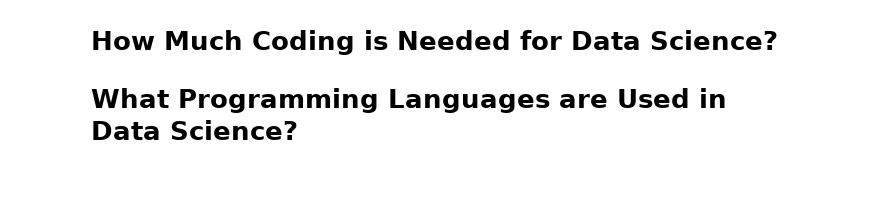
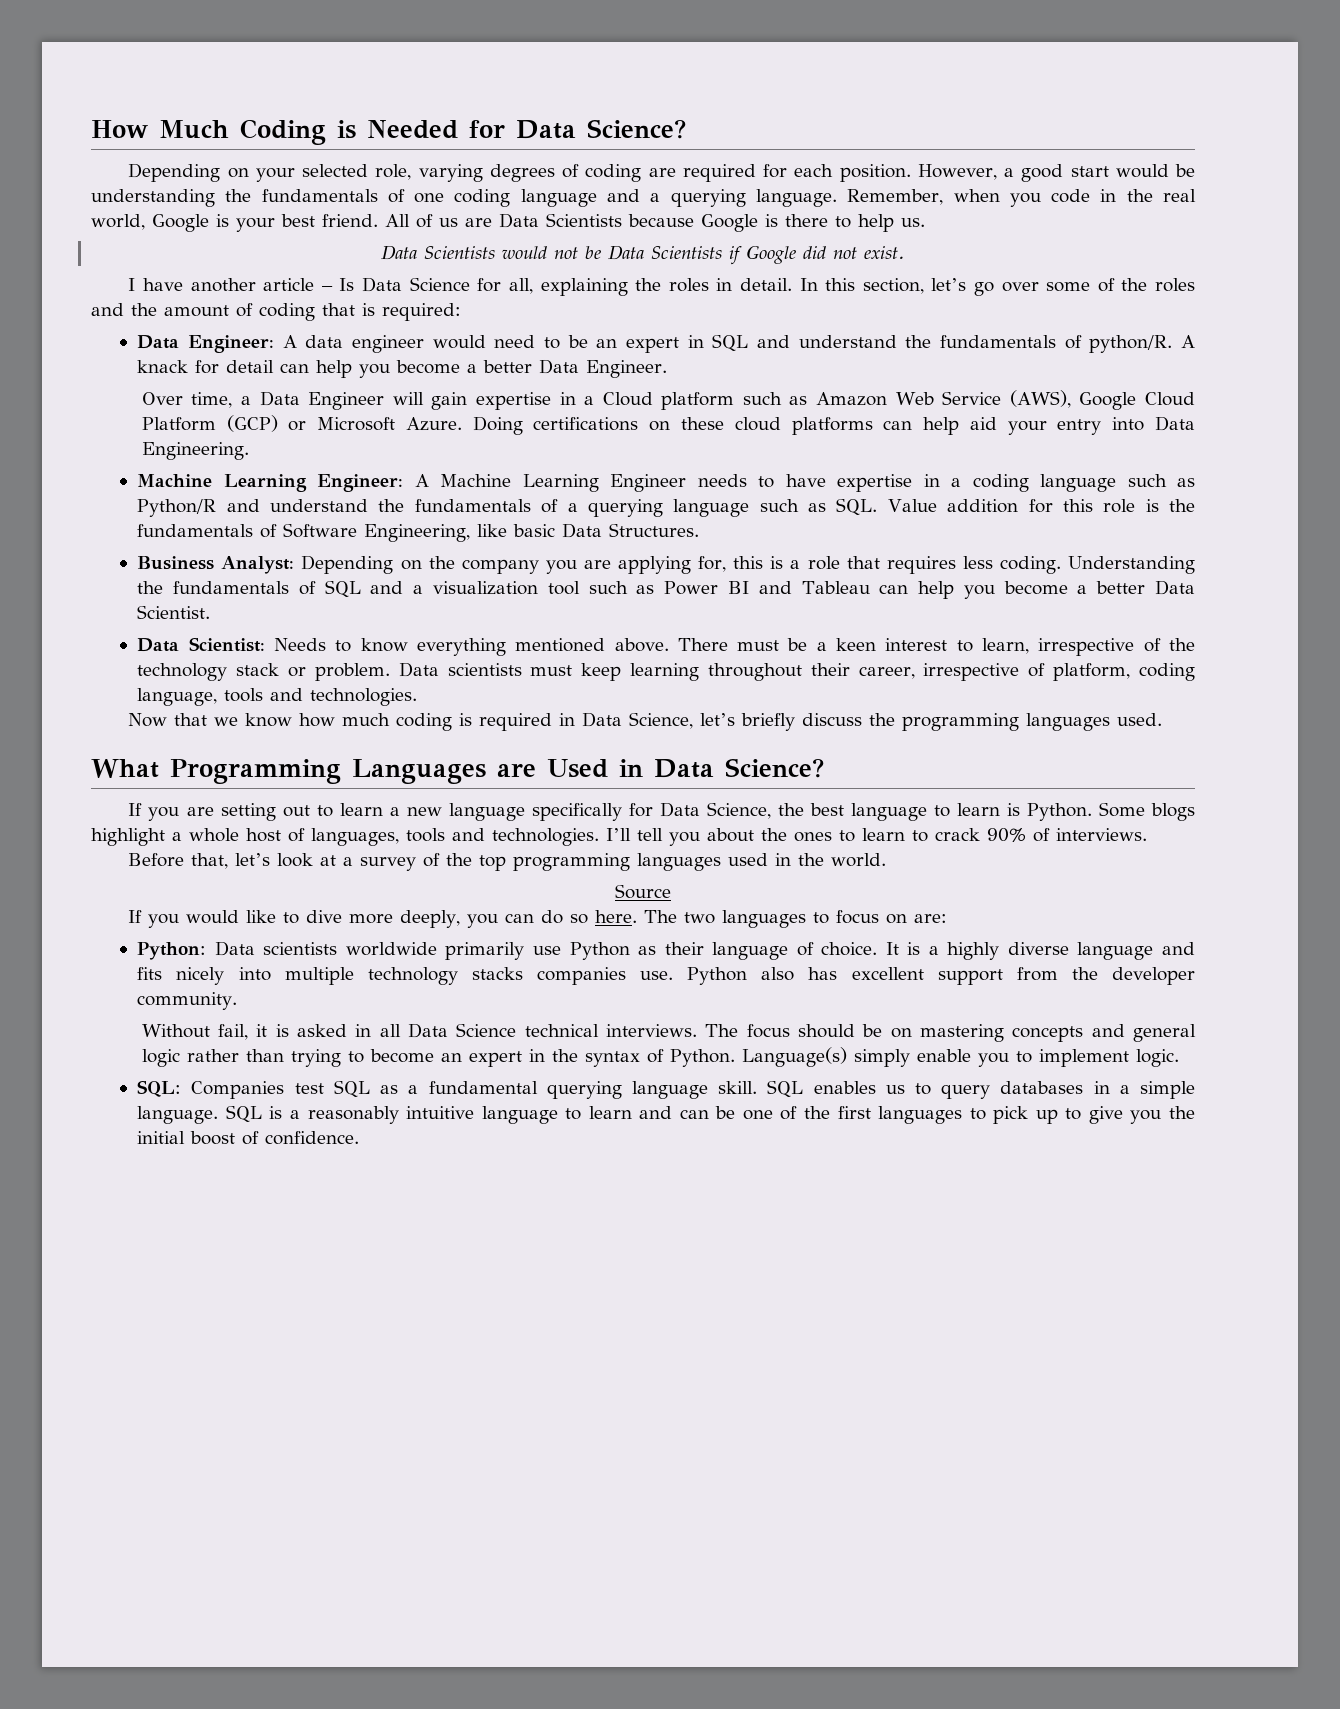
+ Depending on your selected role, varying degrees of coding are required for each position. However, a good start would be understanding the fundamentals of one coding language and a querying language. Remember, when you code in the real world, Google is your best friend. All of us are Data Scientists because Google is there to help us.
+ Data Scientists would not be Data Scientists if Google did not exist.
+ I have another article – Is Data Science for all, explaining the roles in detail. In this section, let’s go over some of the roles and the amount of coding that is required:
+ Data Engineer: A data engineer would need to be an expert in SQL and understand the fundamentals of python/R. A knack for detail can help you become a better Data Engineer.
+ Over time, a Data Engineer will gain expertise in a Cloud platform such as Amazon Web Service (AWS), Google Cloud Platform (GCP) or Microsoft Azure. Doing certifications on these cloud platforms can help aid your entry into Data Engineering.
+ Machine Learning Engineer: A Machine Learning Engineer needs to have expertise in a coding language such as Python/R and understand the fundamentals of a querying language such as SQL. Value addition for this role is the fundamentals of Software Engineering, like basic Data Structures.
+ Business Analyst: Depending on the company you are applying for, this is a role that requires less coding. Understanding the fundamentals of SQL and a visualization tool such as Power BI and Tableau can help you become a better Data Scientist.
+ Data Scientist: Needs to know everything mentioned above. There must be a keen interest to learn, irrespective of the technology stack or problem. Data scientists must keep learning throughout their career, irrespective of platform, coding language, tools and technologies.
+ Now that we know how much coding is required in Data Science, let’s briefly discuss the programming languages used.
+ If you are setting out to learn a new language specifically for Data Science, the best language to learn is Python. Some blogs highlight a whole host of languages, tools and technologies. I’ll tell you about the ones to learn to crack 90% of interviews.
+ Before that, let’s look at a survey of the top programming languages used in the world.
+ Source
+ If you would like to dive more deeply, you can do so here. The two languages to focus on are:
+ Python: Data scientists worldwide primarily use Python as their language of choice. It is a highly diverse language and fits nicely into multiple technology stacks companies use. Python also has excellent support from the developer community.
+ Without fail, it is asked in all Data Science technical interviews. The focus should be on mastering concepts and general logic rather than trying to become an expert in the syntax of Python. Language(s) simply enable you to implement logic.
+ SQL: Companies test SQL as a fundamental querying language skill. SQL enables us to query databases in a simple language. SQL is a reasonably intuitive language to learn and can be one of the first languages to pick up to give you the initial boost of confidence.

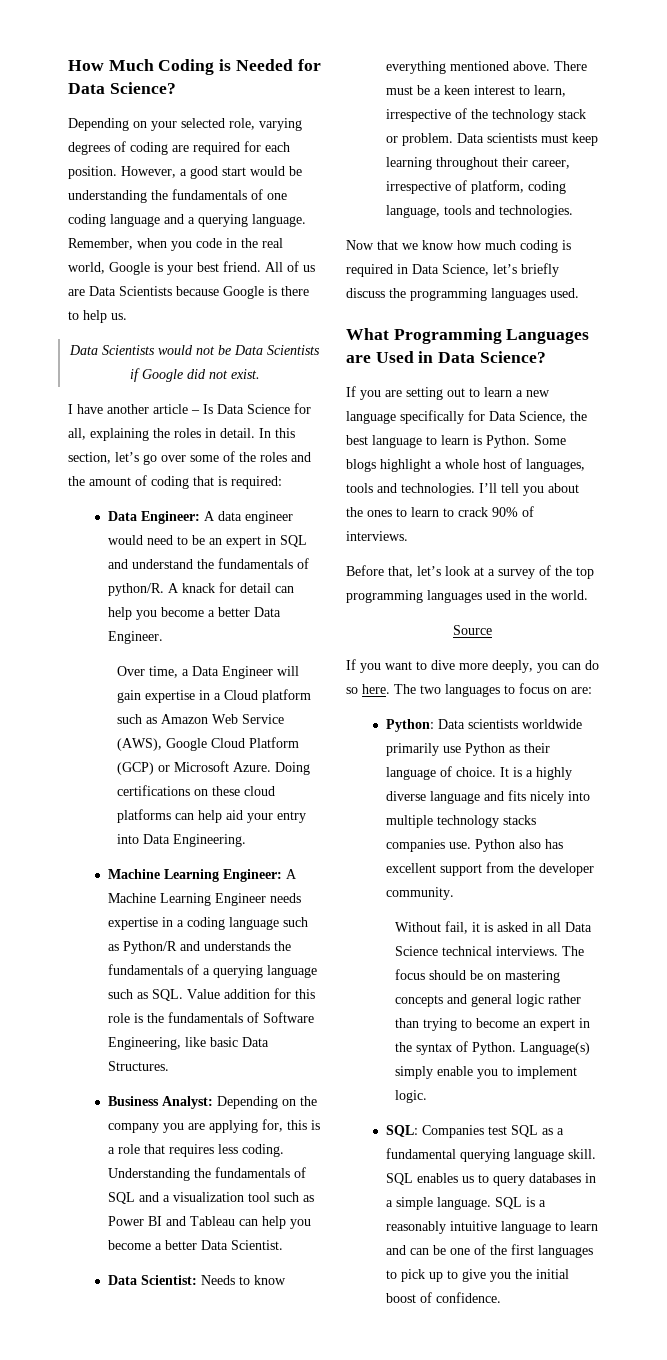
- Machine Learning Engineer: A Machine Learning Engineer needs to have expertise in a coding language such as Python/R and understand the fundamentals of a querying language such as SQL. Value addition for this role is the fundamentals of Software Engineering, like basic Data Structures.
+ Machine Learning Engineer: A Machine Learning Engineer needs expertise in a coding language such as Python/R and understands the fundamentals of a querying language such as SQL. Value addition for this role is the fundamentals of Software Engineering, like basic Data Structures.
- If you would like to dive more deeply, you can do so here.
+ If you want to dive more deeply, you can do so here.

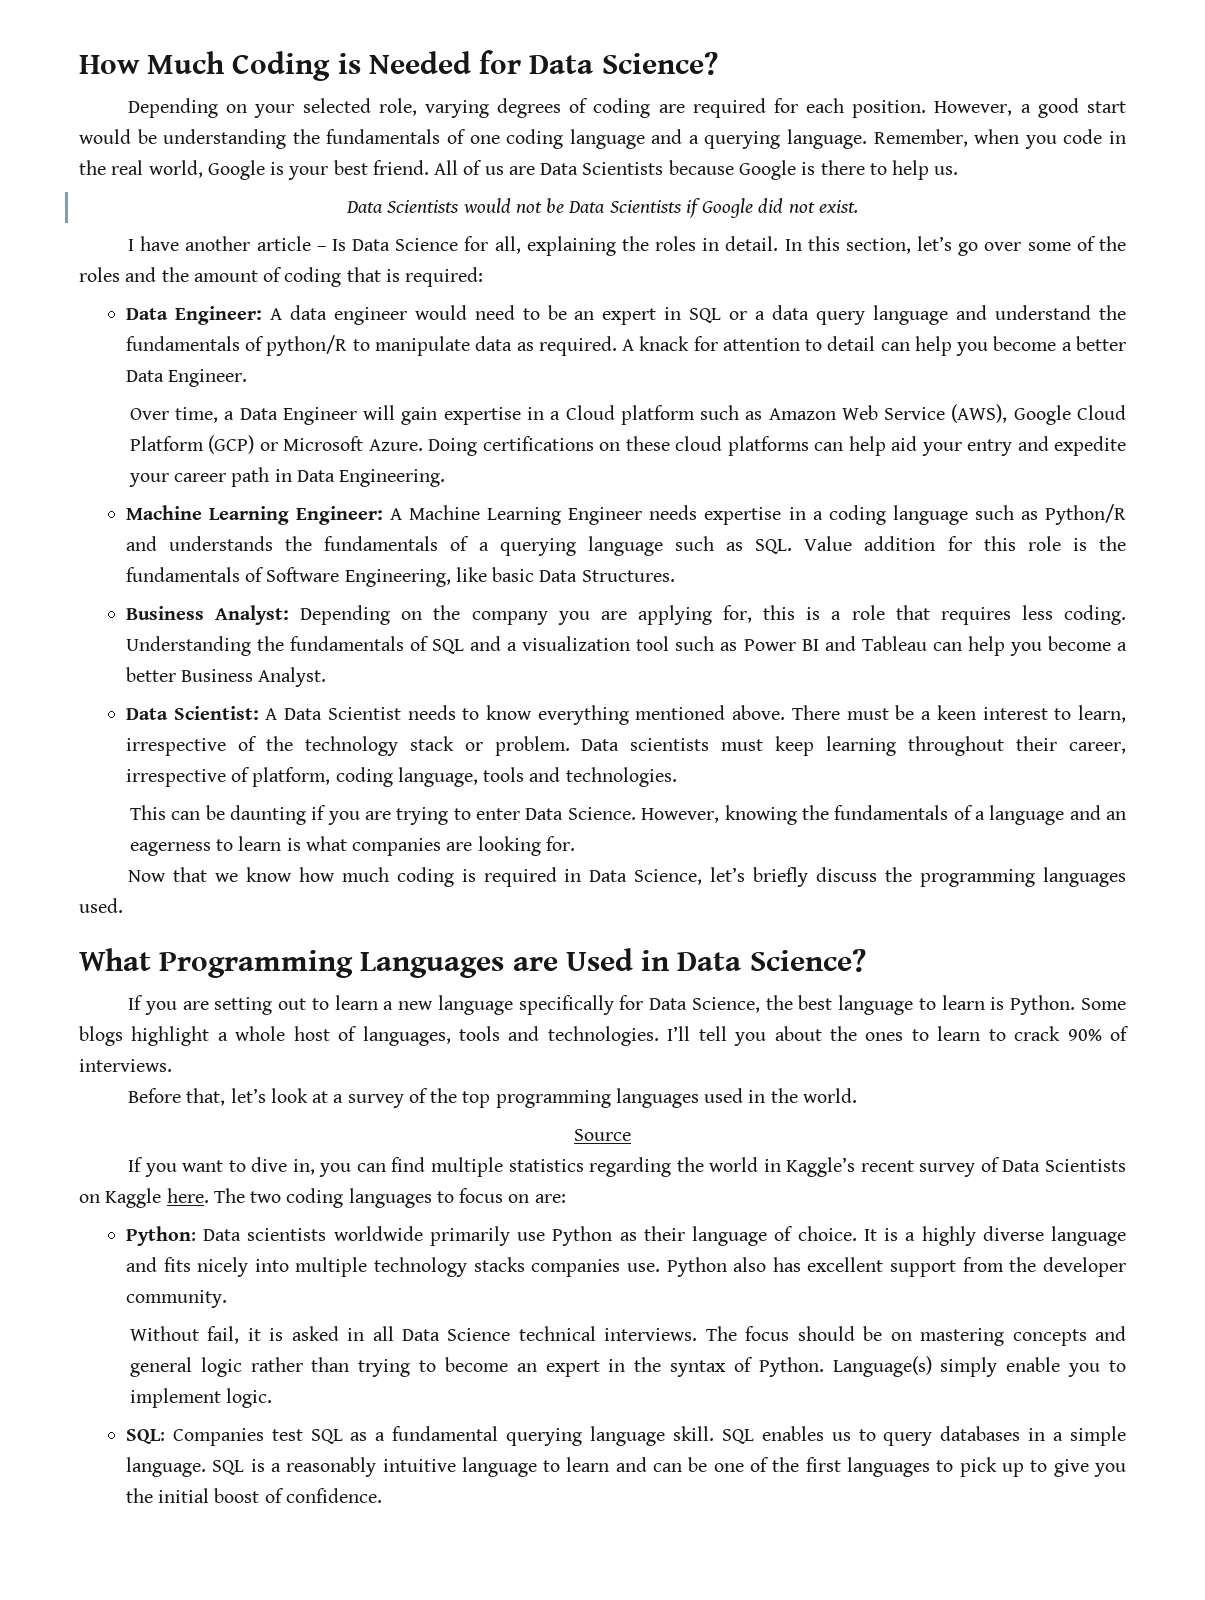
- Data Engineer: A data engineer would need to be an expert in SQL and understand the fundamentals of python/R.
+ Data Engineer: A data engineer would need to be an expert in SQL or a data query language and understand the fundamentals of python/R to manipulate data as required.
- A knack for detail can help you become a better Data Engineer.
+ A knack for attention to detail can help you become a better Data Engineer.
- Doing certifications on these cloud platforms can help aid your entry into Data Engineering.
+ Doing certifications on these cloud platforms can help aid your entry and expedite your career path in Data Engineering.
- Understanding the fundamentals of SQL and a visualization tool such as Power BI and Tableau can help you become a better Data Scientist.
+ Understanding the fundamentals of SQL and a visualization tool such as Power BI and Tableau can help you become a better Business Analyst.
- Data Scientist: Needs to know everything mentioned above.
+ Data Scientist: A Data Scientist needs to know everything mentioned above.
+ This can be daunting if you are trying to enter Data Science. However, knowing the fundamentals of a language and an eagerness to learn is what companies are looking for.
- If you want to dive more deeply, you can do so here.
+ If you want to dive in, you can find multiple statistics regarding the world in Kaggle’s recent survey of Data Scientists on Kaggle here.
- The two languages to focus on are:
+ The two coding languages to focus on are:

